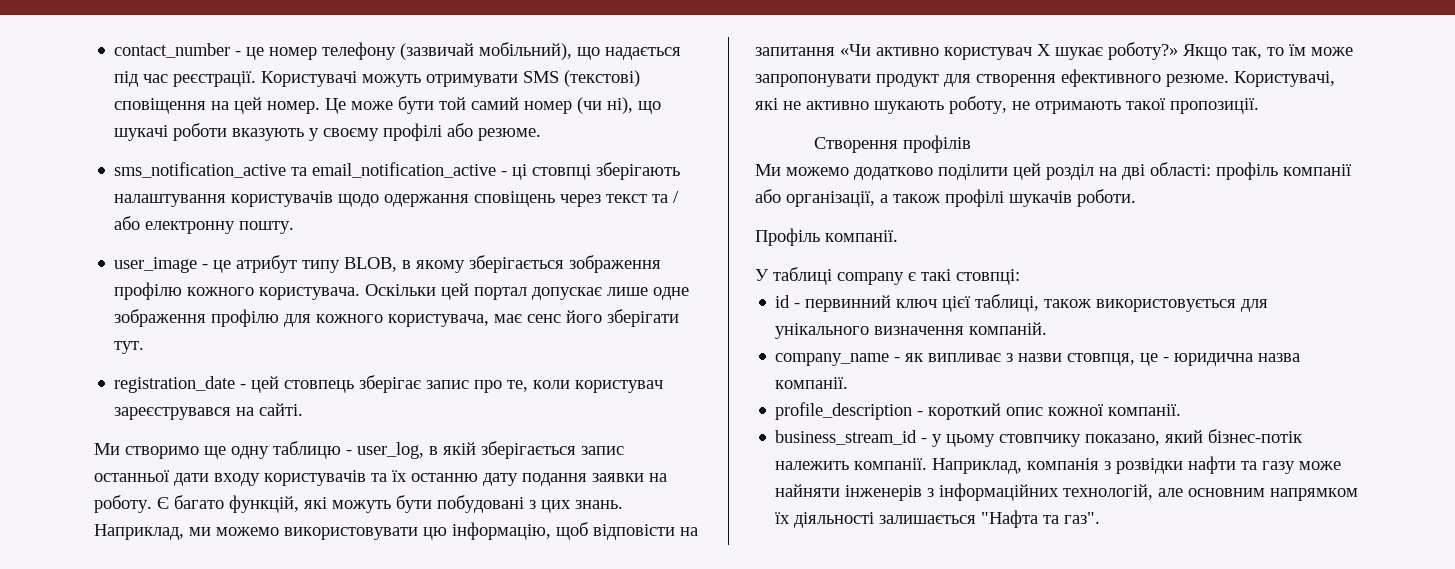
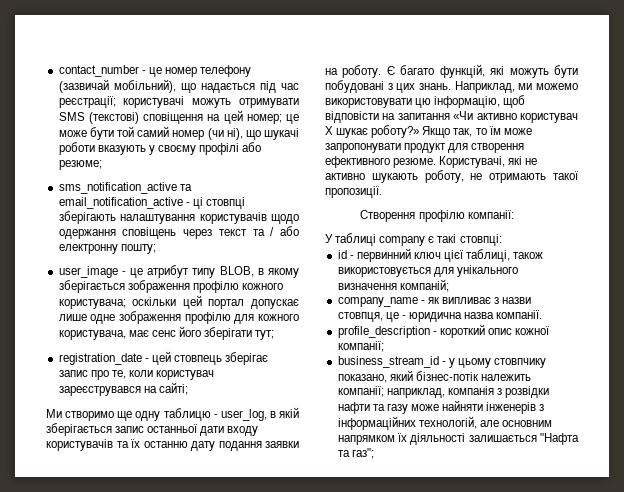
- contact_number - це номер телефону (зазвичай мобільний), що надається під час реєстрації. Користувачі можуть отримувати SMS (текстові) сповіщення на цей номер. Це може бути той самий номер (чи ні), що шукачі роботи вказують у своєму профілі або резюме.
+ contact_number - це номер телефону (зазвичай мобільний), що надається під час реєстрації; користувачі можуть отримувати SMS (текстові) сповіщення на цей номер; це може бути той самий номер (чи ні), що шукачі роботи вказують у своєму профілі або резюме;
- sms_notification_active та email_notification_active - ці стовпці зберігають налаштування користувачів щодо одержання сповіщень через текст та / або електронну пошту.
+ sms_notification_active та email_notification_active - ці стовпці зберігають налаштування користувачів щодо одержання сповіщень через текст та / або електронну пошту;
- user_image - це атрибут типу BLOB, в якому зберігається зображення профілю кожного користувача. Оскільки цей портал допускає лише одне зображення профілю для кожного користувача, має сенс його зберігати тут.
+ user_image - це атрибут типу BLOB, в якому зберігається зображення профілю кожного користувача; оскільки цей портал допускає лише одне зображення профілю для кожного користувача, має сенс його зберігати тут;
- registration_date - цей стовпець зберігає запис про те, коли користувач зареєструвався на сайті.
+ registration_date - цей стовпець зберігає запис про те, коли користувач зареєструвався на сайті;
- Створення профілів
- Ми можемо додатково поділити цей розділ на дві області: профіль компанії або організації, а також профілі шукачів роботи.
- Профіль компанії.
+ Створення профілю компанії:
- id - первинний ключ цієї таблиці, також використовується для унікального визначення компаній.
+ id - первинний ключ цієї таблиці, також використовується для унікального визначення компаній;
- profile_description - короткий опис кожної компанії.
+ profile_description - короткий опис кожної компанії;
- business_stream_id - у цьому стовпчику показано, який бізнес-потік належить компанії. Наприклад, компанія з розвідки нафти та газу може найняти інженерів з інформаційних технологій, але основним напрямком їх діяльності залишається "Нафта та газ".
+ business_stream_id - у цьому стовпчику показано, який бізнес-потік належить компанії; наприклад, компанія з розвідки нафти та газу може найняти інженерів з інформаційних технологій, але основним напрямком їх діяльності залишається "Нафта та газ";

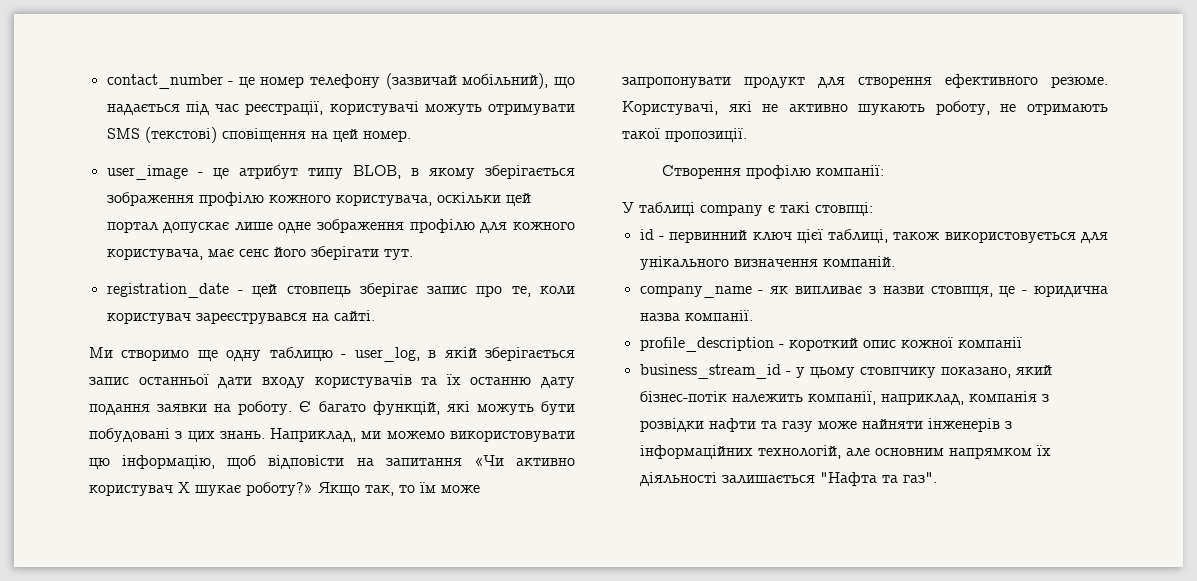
- contact_number - це номер телефону (зазвичай мобільний), що надається під час реєстрації; користувачі можуть отримувати SMS (текстові) сповіщення на цей номер; це може бути той самий номер (чи ні), що шукачі роботи вказують у своєму профілі або резюме;
- sms_notification_active та email_notification_active - ці стовпці зберігають налаштування користувачів щодо одержання сповіщень через текст та / або електронну пошту;
+ contact_number - це номер телефону (зазвичай мобільний), що надається під час реєстрації, користувачі можуть отримувати SMS (текстові) сповіщення на цей номер.
- user_image - це атрибут типу BLOB, в якому зберігається зображення профілю кожного користувача; оскільки цей портал допускає лише одне зображення профілю для кожного користувача, має сенс його зберігати тут;
+ user_image - це атрибут типу BLOB, в якому зберігається зображення профілю кожного користувача, оскільки цей портал допускає лише одне зображення профілю для кожного користувача, має сенс його зберігати тут.
- registration_date - цей стовпець зберігає запис про те, коли користувач зареєструвався на сайті;
+ registration_date - цей стовпець зберігає запис про те, коли користувач зареєструвався на сайті.
- id - первинний ключ цієї таблиці, також використовується для унікального визначення компаній;
+ id - первинний ключ цієї таблиці, також використовується для унікального визначення компаній.
- profile_description - короткий опис кожної компанії;
+ profile_description - короткий опис кожної компанії
- business_stream_id - у цьому стовпчику показано, який бізнес-потік належить компанії; наприклад, компанія з розвідки нафти та газу може найняти інженерів з інформаційних технологій, але основним напрямком їх діяльності залишається "Нафта та газ";
+ business_stream_id - у цьому стовпчику показано, який бізнес-потік належить компанії, наприклад, компанія з розвідки нафти та газу може найняти інженерів з інформаційних технологій, але основним напрямком їх діяльності залишається "Нафта та газ".

